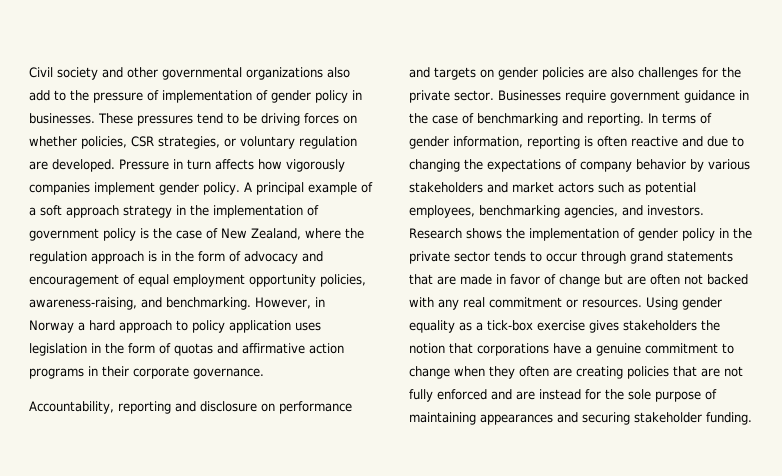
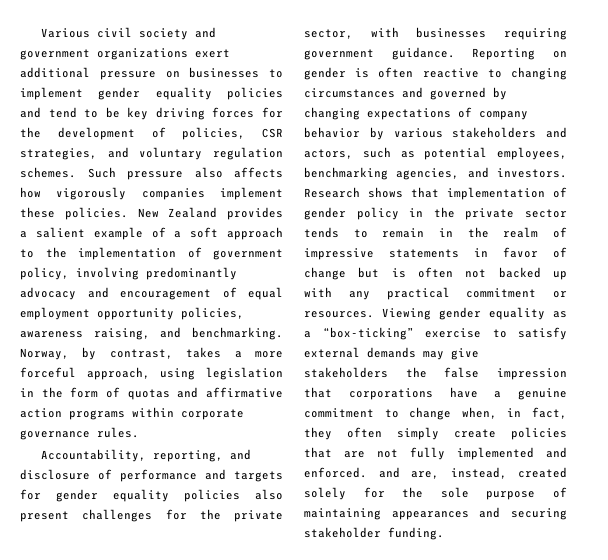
- Civil society and other governmental organizations also add to the pressure of implementation of gender policy in businesses. These pressures tend to be driving forces on whether policies, CSR strategies, or voluntary regulation are developed. Pressure in turn affects how vigorously companies implement gender policy. A principal example of a soft approach strategy in the implementation of government policy is the case of New Zealand, where the regulation approach is in the form of advocacy and encouragement of equal employment opportunity policies, awareness-raising, and benchmarking. However, in Norway a hard approach to policy application uses legislation in the form of quotas and affirmative action programs in their corporate governance.
+ Various civil society and government organizations exert additional pressure on businesses to implement gender equality policies and tend to be key driving forces for the development of policies, CSR strategies, and voluntary regulation schemes. Such pressure also affects how vigorously companies implement these policies. New Zealand provides a salient example of a soft approach to the implementation of government policy, involving predominantly advocacy and encouragement of equal employment opportunity policies, awareness raising, and benchmarking. Norway, by contrast, takes a more forceful approach, using legislation in the form of quotas and affirmative action programs within corporate governance rules.
- Accountability, reporting and disclosure on performance and targets on gender policies are also challenges for the private sector. Businesses require government guidance in the case of benchmarking and reporting. In terms of gender information, reporting is often reactive and due to changing the expectations of company behavior by various stakeholders and market actors such as potential employees, benchmarking agencies, and investors.
+ Accountability, reporting, and disclosure of performance and targets for gender equality policies also present challenges for the private sector, with businesses requiring government guidance. Reporting on gender is often reactive to changing circumstances and governed by changing expectations of company behavior by various stakeholders and actors, such as potential employees, benchmarking agencies, and investors.
- Research shows the implementation of gender policy in the private sector tends to occur through grand statements that are made in favor of change but are often not backed with any real commitment or resources.
+ Research shows that implementation of gender policy in the private sector tends to remain in the realm of impressive statements in favor of change but is often not backed up with any practical commitment or resources.
- Using gender equality as a tick-box exercise gives stakeholders the notion that corporations have a genuine commitment to change when they often are creating policies that are not fully enforced and are instead for the sole purpose of maintaining appearances and securing stakeholder funding.
+ Viewing gender equality as a “box-ticking” exercise to satisfy external demands may give stakeholders the false impression that corporations have a genuine commitment to change when, in fact, they often simply create policies that are not fully implemented and enforced. and are, instead, created solely for the sole purpose of maintaining appearances and securing stakeholder funding.

